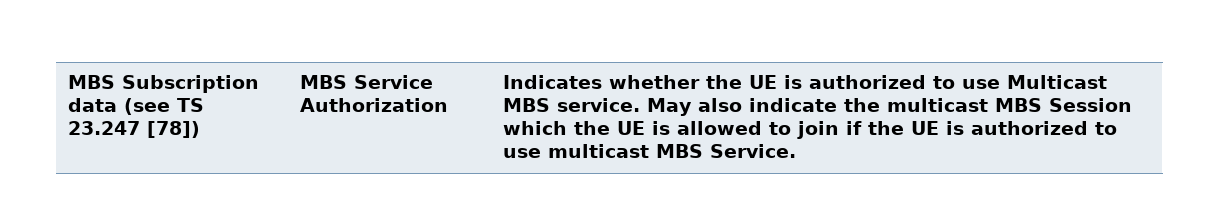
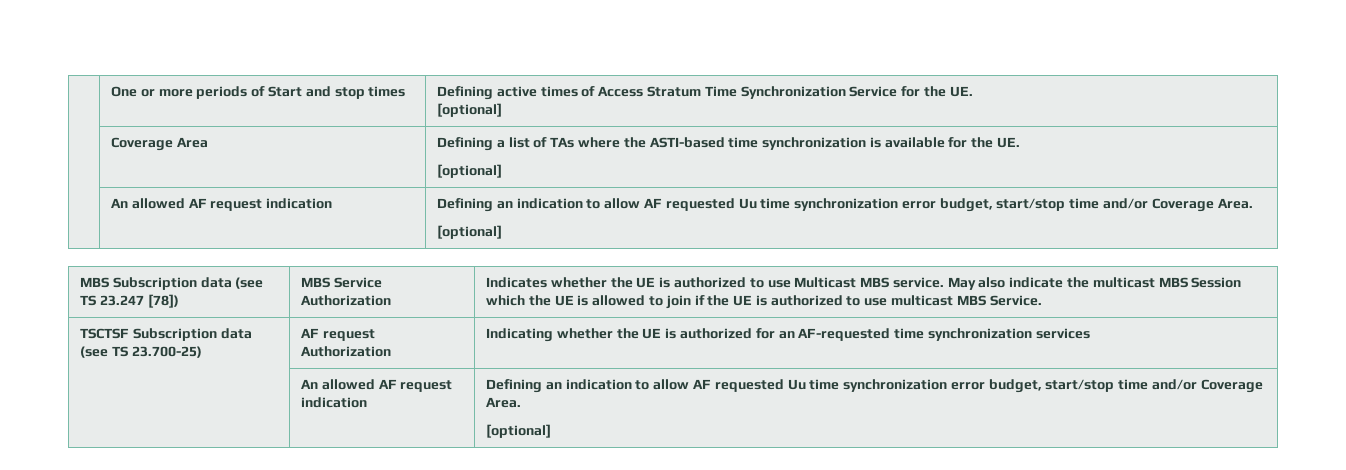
+ One or more periods of Start and stop times | Defining active times of Access Stratum Time Synchronization Service for the UE.
+ [optional]
+ | Coverage Area | Defining a list of TAs where the ASTI-based time synchronization is available for the UE.
+ [optional]
+ | An allowed AF request indication | Defining an indication to allow AF requested Uu time synchronization error budget, start/stop time and/or Coverage Area.
+ [optional]
+ TSCTSF Subscription data (see TS 23.700-25) | AF request Authorization | Indicating whether the UE is authorized for an AF-requested time synchronization services
+ | An allowed AF request indication | Defining an indication to allow AF requested Uu time synchronization error budget, start/stop time and/or Coverage Area.
+ [optional]

